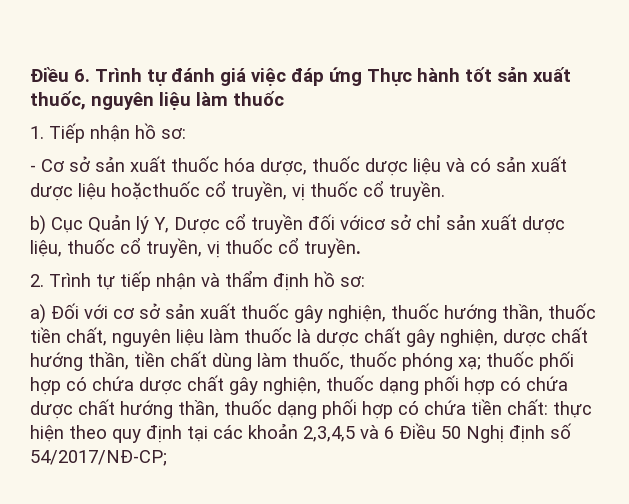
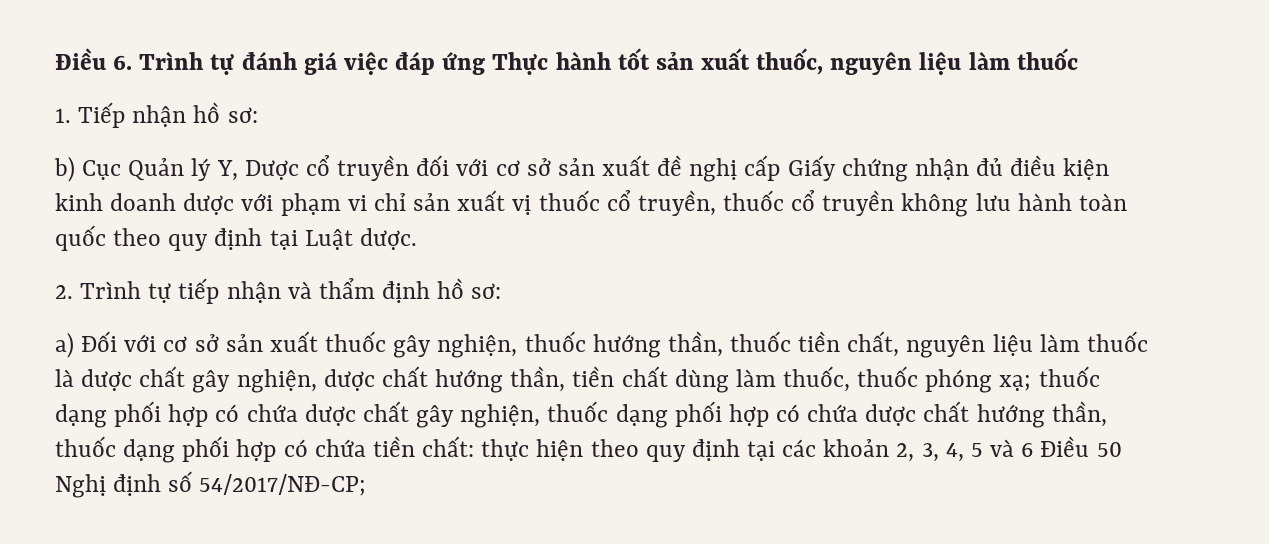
- - Cơ sở sản xuất thuốc hóa dược, thuốc dược liệu và có sản xuất dược liệu hoặcthuốc cổ truyền, vị thuốc cổ truyền.
- b) Cục Quản lý Y, Dược cổ truyền đối vớicơ sở chỉ sản xuất dược liệu, thuốc cổ truyền, vị thuốc cổ truyền.
+ b) Cục Quản lý Y, Dược cổ truyền đối với cơ sở sản xuất đề nghị cấp Giấy chứng nhận đủ điều kiện kinh doanh dược với phạm vi chỉ sản xuất vị thuốc cổ truyền, thuốc cổ truyền không lưu hành toàn quốc theo quy định tại Luật dược.
- thuốc phối hợp có chứa dược chất gây nghiện, thuốc dạng phối hợp có chứa dược chất hướng thần, thuốc dạng phối hợp có chứa tiền chất:
+ thuốc dạng phối hợp có chứa dược chất gây nghiện, thuốc dạng phối hợp có chứa dược chất hướng thần, thuốc dạng phối hợp có chứa tiền chất:
- thực hiện theo quy định tại các khoản 2,3,4,5 và 6 Điều 50 Nghị định số 54/2017/NĐ-CP;
+ thực hiện theo quy định tại các khoản 2, 3, 4, 5 và 6 Điều 50 Nghị định số 54/2017/NĐ-CP;

